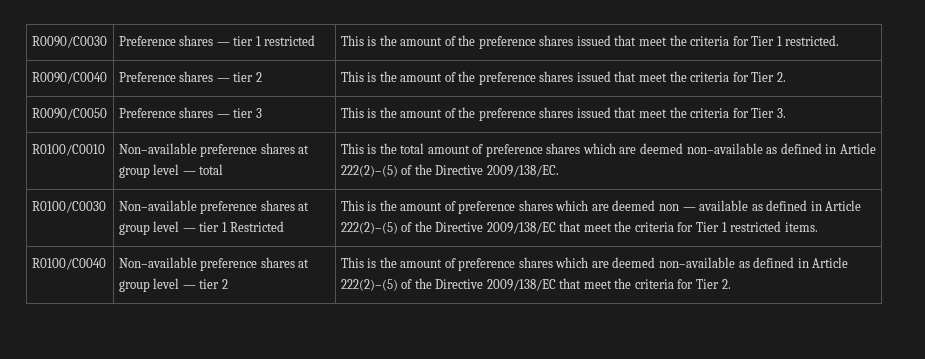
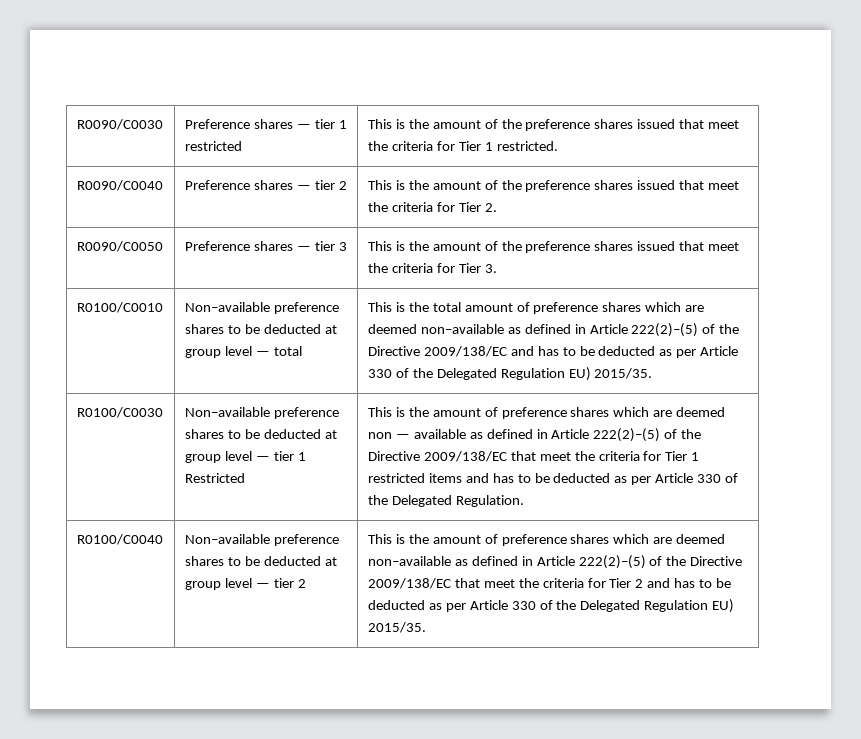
- Non–available preference shares at group level — total
+ Non–available preference shares to be deducted at group level — total
- This is the total amount of preference shares which are deemed non–available as defined in Article 222(2)–(5) of the Directive 2009/138/EC.
+ This is the total amount of preference shares which are deemed non–available as defined in Article 222(2)–(5) of the Directive 2009/138/EC and has to be deducted as per Article 330 of the Delegated Regulation EU) 2015/35.
- Non–available preference shares at group level — tier 1 Restricted
+ Non–available preference shares to be deducted at group level — tier 1 Restricted
- This is the amount of preference shares which are deemed non — available as defined in Article 222(2)–(5) of the Directive 2009/138/EC that meet the criteria for Tier 1 restricted items.
+ This is the amount of preference shares which are deemed non — available as defined in Article 222(2)–(5) of the Directive 2009/138/EC that meet the criteria for Tier 1 restricted items and has to be deducted as per Article 330 of the Delegated Regulation.
- Non–available preference shares at group level — tier 2
+ Non–available preference shares to be deducted at group level — tier 2
- This is the amount of preference shares which are deemed non–available as defined in Article 222(2)–(5) of the Directive 2009/138/EC that meet the criteria for Tier 2.
+ This is the amount of preference shares which are deemed non–available as defined in Article 222(2)–(5) of the Directive 2009/138/EC that meet the criteria for Tier 2 and has to be deducted as per Article 330 of the Delegated Regulation EU) 2015/35.

